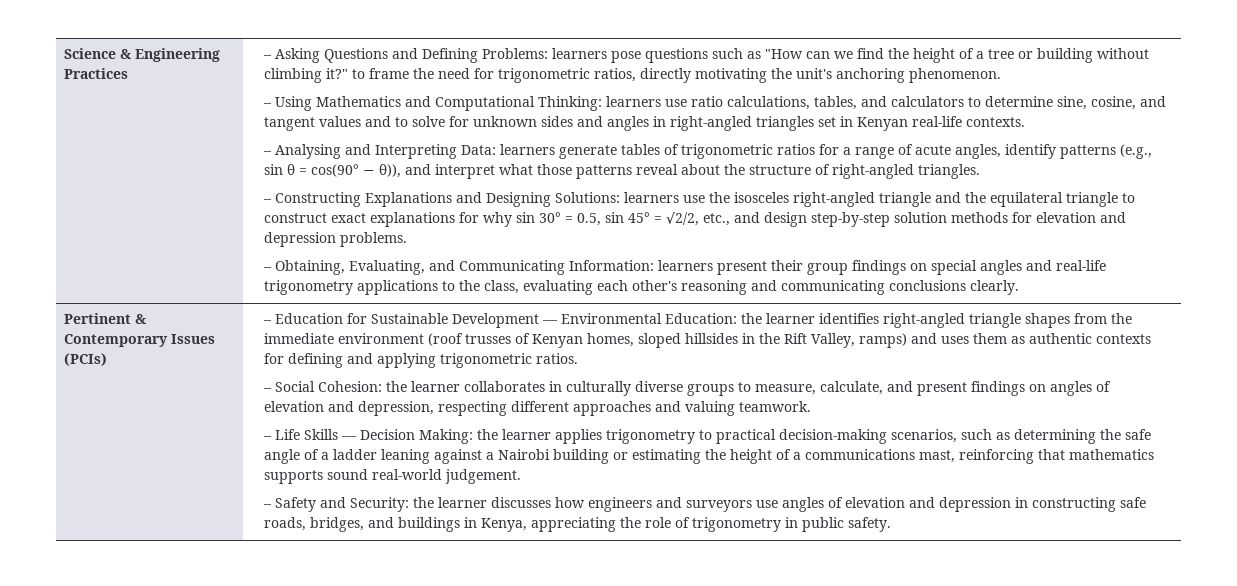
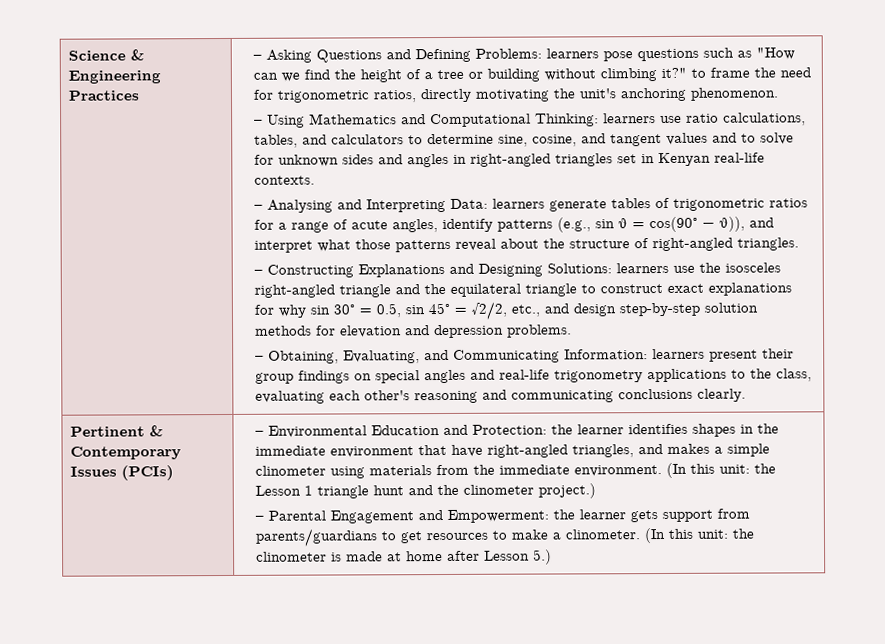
- – Education for Sustainable Development — Environmental Education: the learner identifies right-angled triangle shapes from the immediate environment (roof trusses of Kenyan homes, sloped hillsides in the Rift Valley, ramps) and uses them as authentic contexts for defining and applying trigonometric ratios.
- – Social Cohesion: the learner collaborates in culturally diverse groups to measure, calculate, and present findings on angles of elevation and depression, respecting different approaches and valuing teamwork.
- – Life Skills — Decision Making: the learner applies trigonometry to practical decision-making scenarios, such as determining the safe angle of a ladder leaning against a Nairobi building or estimating the height of a communications mast, reinforcing that mathematics supports sound real-world judgement.
- – Safety and Security: the learner discusses how engineers and surveyors use angles of elevation and depression in constructing safe roads, bridges, and buildings in Kenya, appreciating the role of trigonometry in public safety.
+ – Environmental Education and Protection: the learner identifies shapes in the immediate environment that have right-angled triangles, and makes a simple clinometer using materials from the immediate environment. (In this unit: the Lesson 1 triangle hunt and the clinometer project.)
+ – Parental Engagement and Empowerment: the learner gets support from parents/guardians to get resources to make a clinometer. (In this unit: the clinometer is made at home after Lesson 5.)

